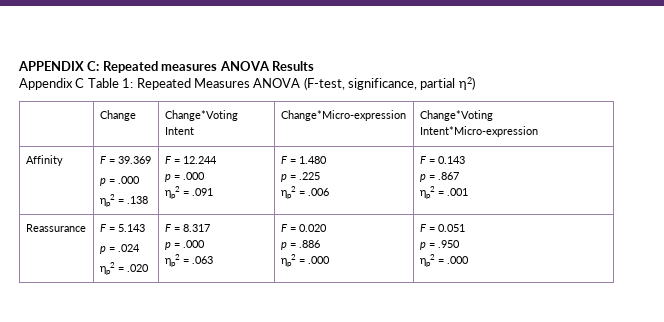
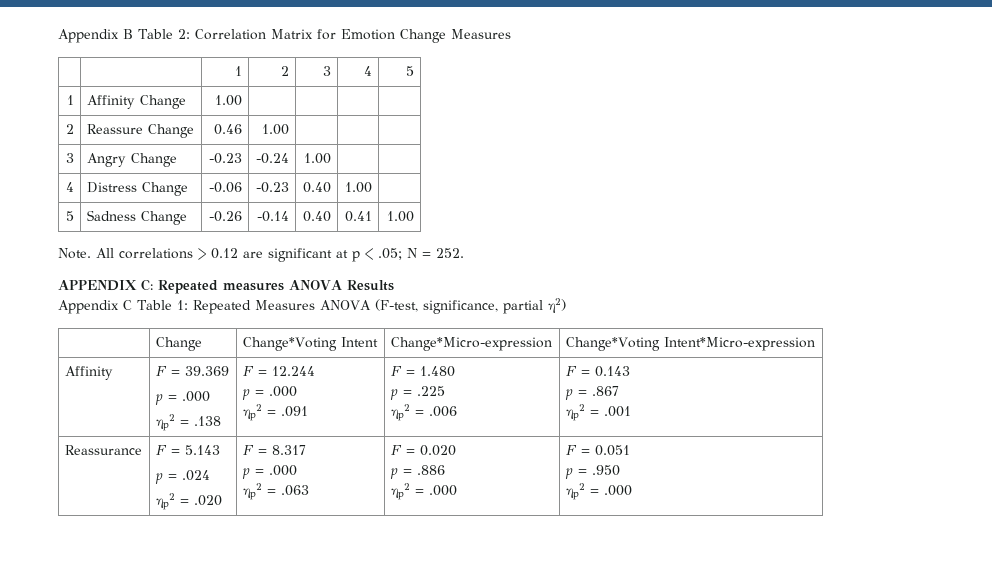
+ Appendix B Table 2: Correlation Matrix for Emotion Change Measures
+ | | 1 | 2 | 3 | 4 | 5
+ 1 | Affinity Change | 1.00 | | | |
+ 2 | Reassure Change | 0.46 | 1.00 | | |
+ 3 | Angry Change | -0.23 | -0.24 | 1.00 | |
+ 4 | Distress Change | -0.06 | -0.23 | 0.40 | 1.00 |
+ 5 | Sadness Change | -0.26 | -0.14 | 0.40 | 0.41 | 1.00
+ Note. All correlations > 0.12 are significant at p < .05; N = 252.

